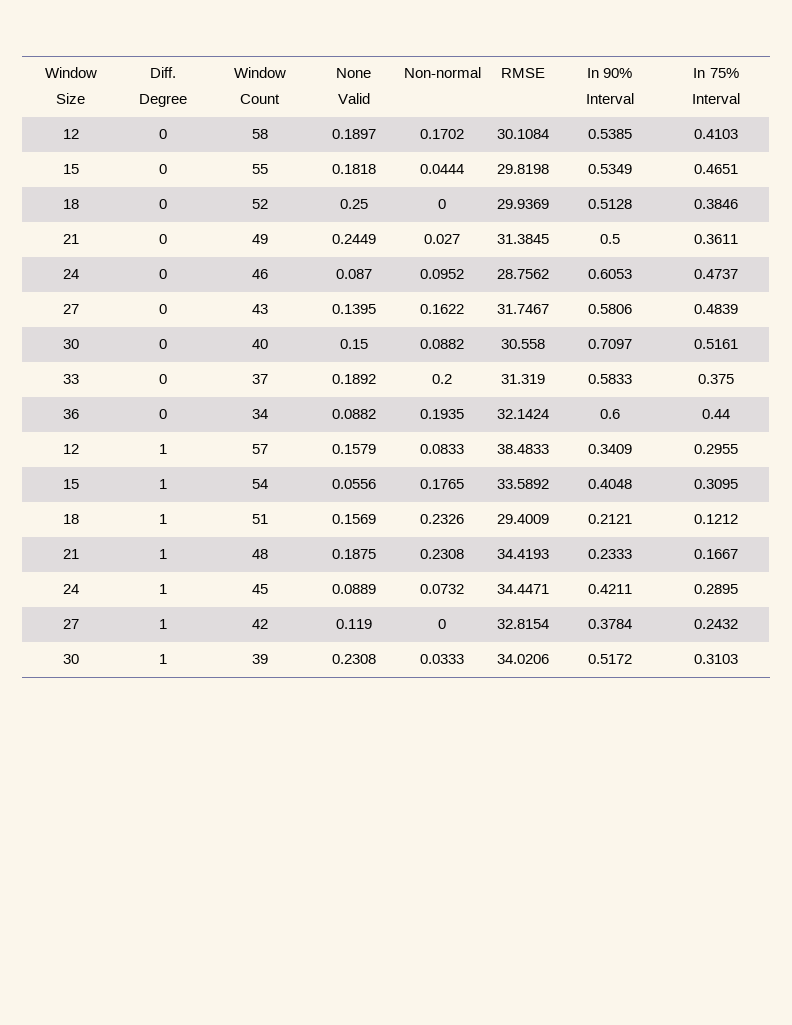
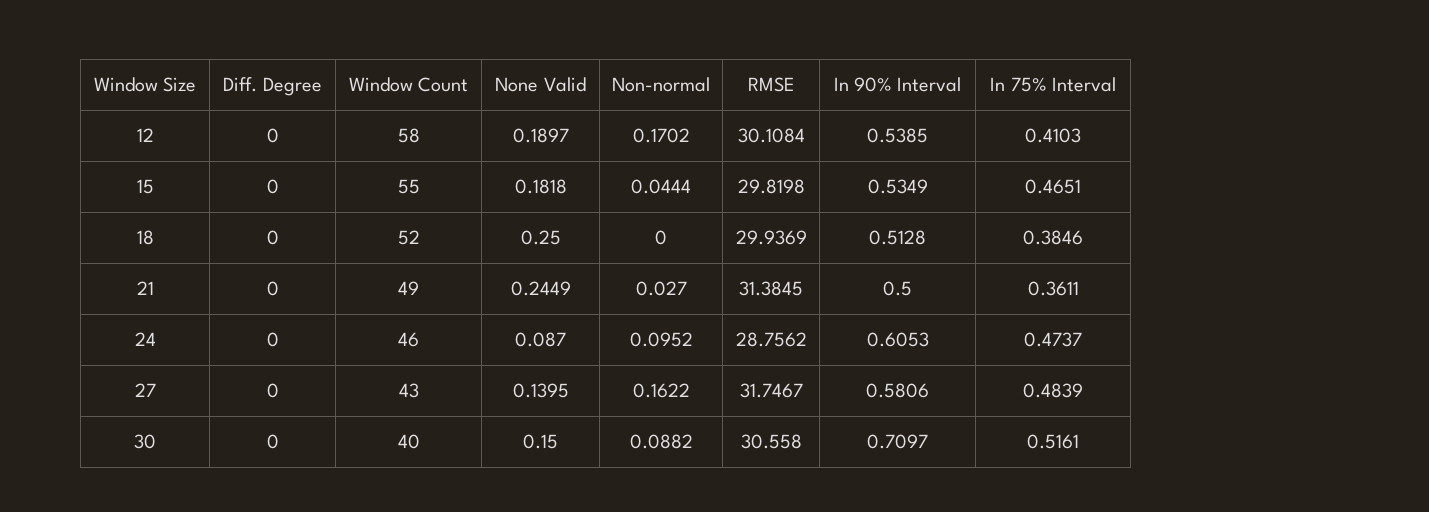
- 33 | 0 | 37 | 0.1892 | 0.2 | 31.319 | 0.5833 | 0.375
- 36 | 0 | 34 | 0.0882 | 0.1935 | 32.1424 | 0.6 | 0.44
- 12 | 1 | 57 | 0.1579 | 0.0833 | 38.4833 | 0.3409 | 0.2955
- 15 | 1 | 54 | 0.0556 | 0.1765 | 33.5892 | 0.4048 | 0.3095
- 18 | 1 | 51 | 0.1569 | 0.2326 | 29.4009 | 0.2121 | 0.1212
- 21 | 1 | 48 | 0.1875 | 0.2308 | 34.4193 | 0.2333 | 0.1667
- 24 | 1 | 45 | 0.0889 | 0.0732 | 34.4471 | 0.4211 | 0.2895
- 27 | 1 | 42 | 0.119 | 0 | 32.8154 | 0.3784 | 0.2432
- 30 | 1 | 39 | 0.2308 | 0.0333 | 34.0206 | 0.5172 | 0.3103

